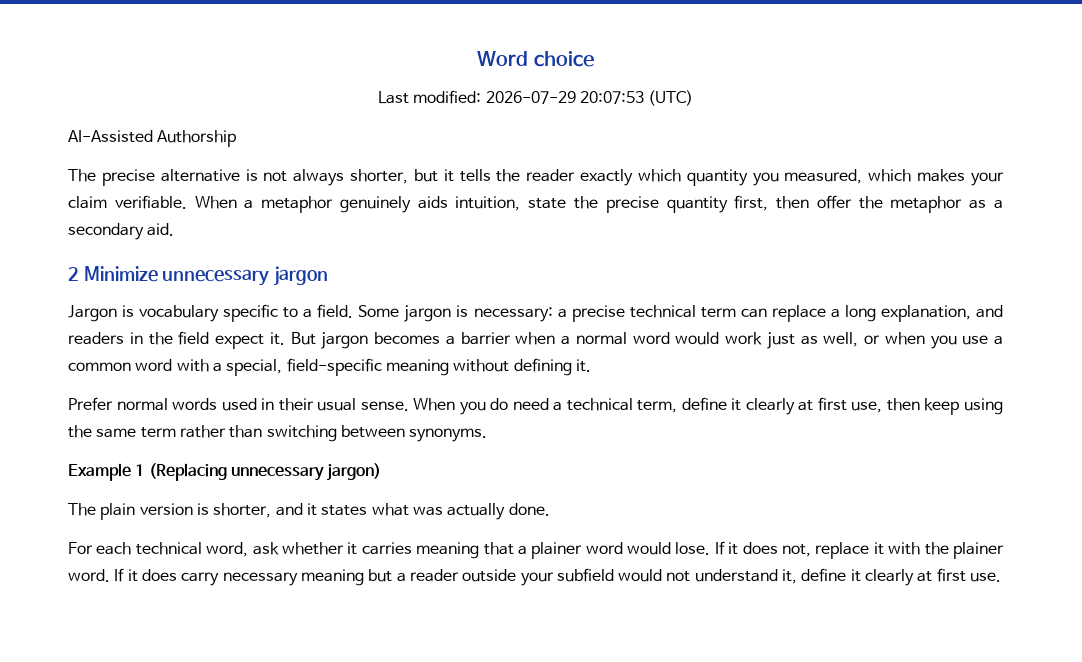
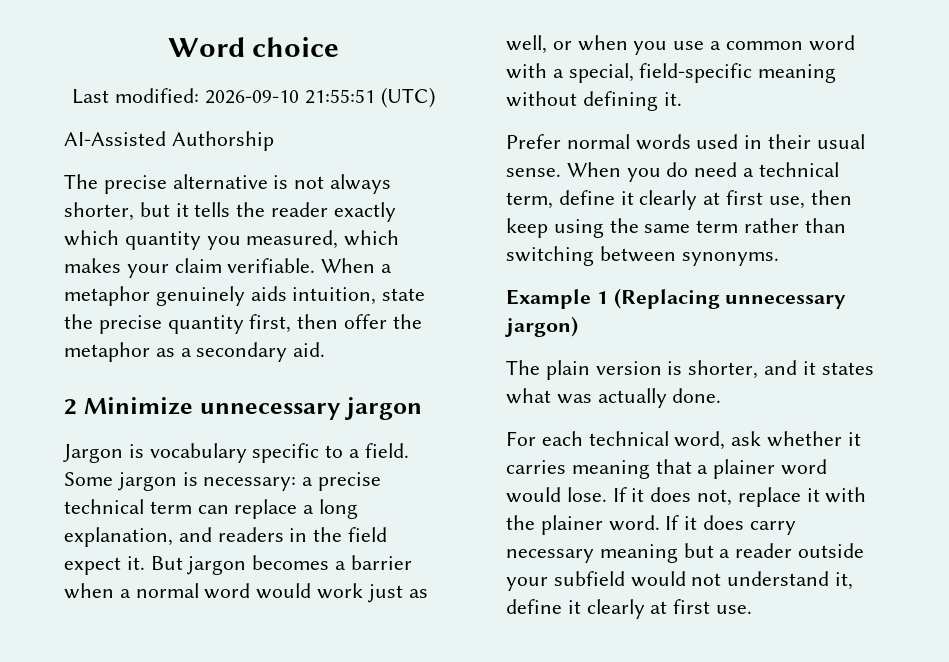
- Last modified: 2026-07-29 20:07:53 (UTC)
+ Last modified: 2026-09-10 21:55:51 (UTC)

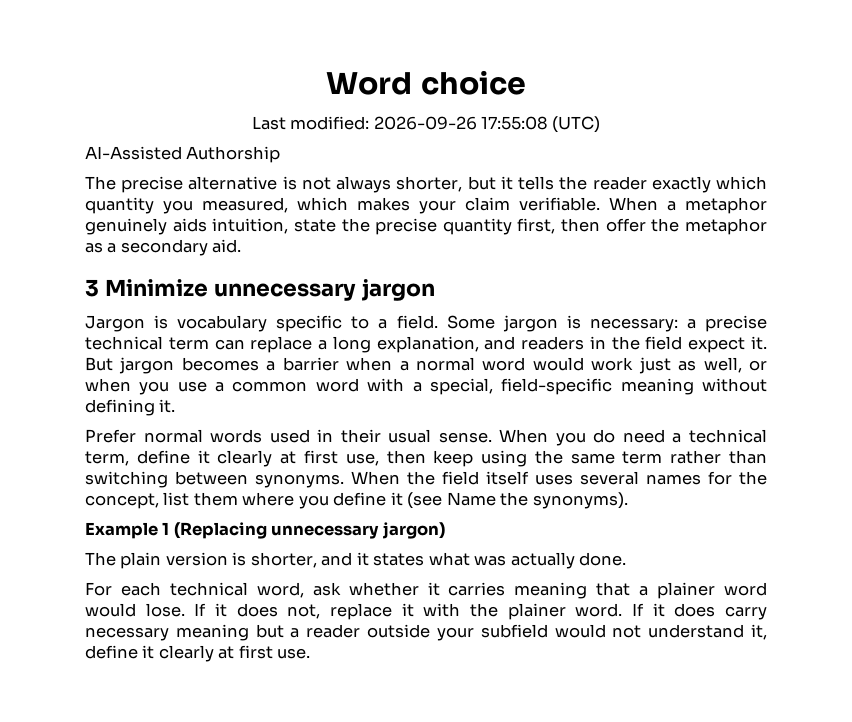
- Last modified: 2026-09-10 21:55:51 (UTC)
+ Last modified: 2026-09-26 17:55:08 (UTC)
- 2 Minimize unnecessary jargon
+ 3 Minimize unnecessary jargon
+ When the field itself uses several names for the concept, list them where you define it (see Name the synonyms).

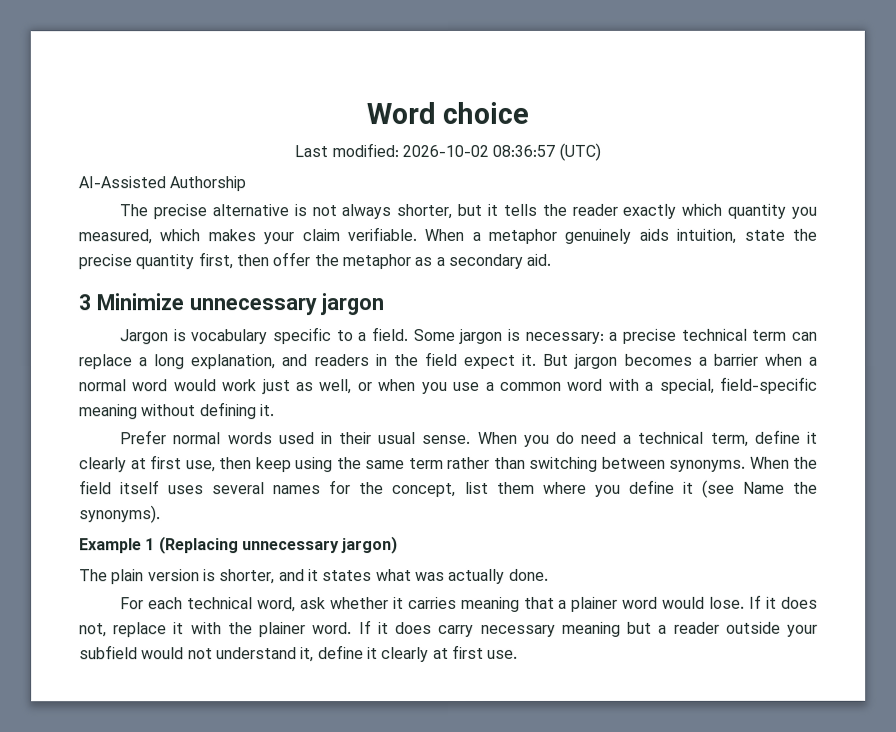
- Last modified: 2026-09-26 17:55:08 (UTC)
+ Last modified: 2026-10-02 08:36:57 (UTC)

